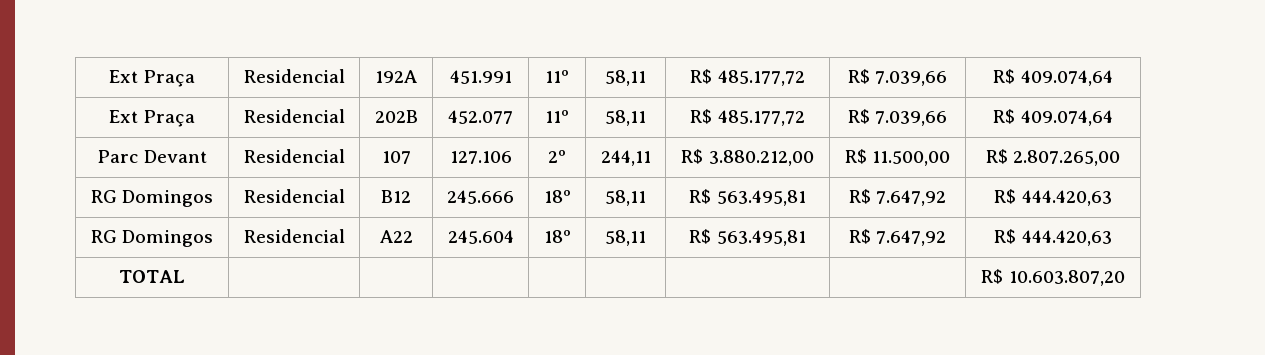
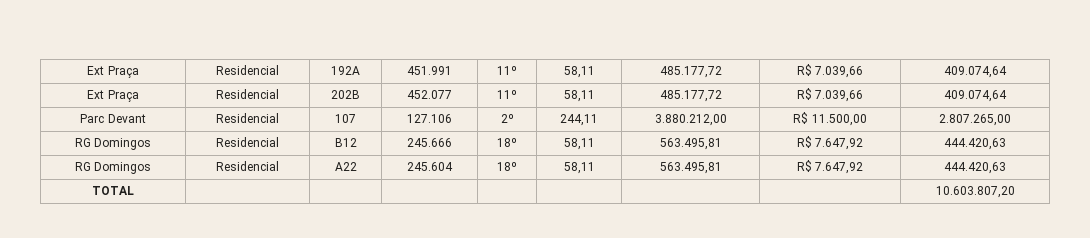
- Ext Praça | Residencial | 192A | 451.991 | 11º | 58,11 | R$ 485.177,72 | R$ 7.039,66 | R$ 409.074,64
+ Ext Praça | Residencial | 192A | 451.991 | 11º | 58,11 | 485.177,72 | R$ 7.039,66 | 409.074,64
- Ext Praça | Residencial | 202B | 452.077 | 11º | 58,11 | R$ 485.177,72 | R$ 7.039,66 | R$ 409.074,64
+ Ext Praça | Residencial | 202B | 452.077 | 11º | 58,11 | 485.177,72 | R$ 7.039,66 | 409.074,64
- Parc Devant | Residencial | 107 | 127.106 | 2º | 244,11 | R$ 3.880.212,00 | R$ 11.500,00 | R$ 2.807.265,00
+ Parc Devant | Residencial | 107 | 127.106 | 2º | 244,11 | 3.880.212,00 | R$ 11.500,00 | 2.807.265,00
- RG Domingos | Residencial | B12 | 245.666 | 18º | 58,11 | R$ 563.495,81 | R$ 7.647,92 | R$ 444.420,63
+ RG Domingos | Residencial | B12 | 245.666 | 18º | 58,11 | 563.495,81 | R$ 7.647,92 | 444.420,63
- RG Domingos | Residencial | A22 | 245.604 | 18º | 58,11 | R$ 563.495,81 | R$ 7.647,92 | R$ 444.420,63
+ RG Domingos | Residencial | A22 | 245.604 | 18º | 58,11 | 563.495,81 | R$ 7.647,92 | 444.420,63
- TOTAL | | | | | | | | R$ 10.603.807,20
+ TOTAL | | | | | | | | 10.603.807,20

